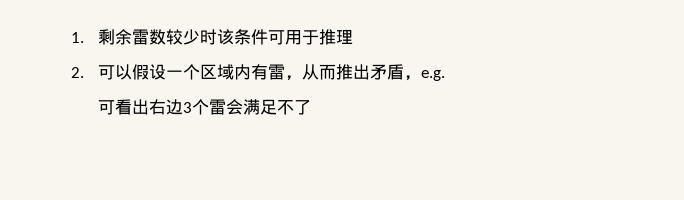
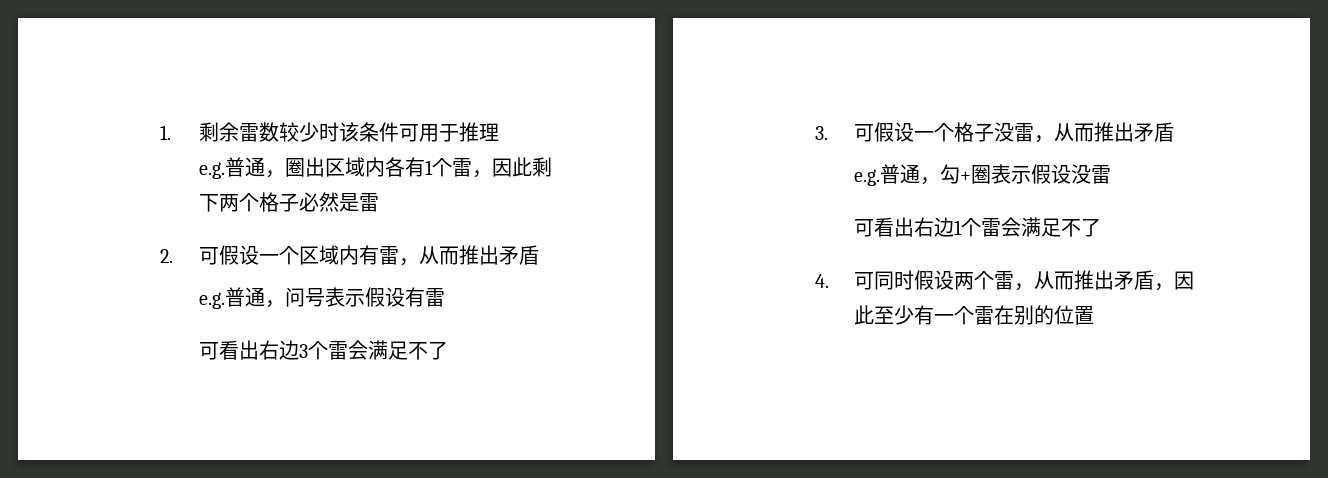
+ e.g.普通，圈出区域内各有1个雷，因此剩下两个格子必然是雷
- 2.可以假设一个区域内有雷，从而推出矛盾，e.g.
+ 2.可假设一个区域内有雷，从而推出矛盾
+ e.g.普通，问号表示假设有雷
+ 3.可假设一个格子没雷，从而推出矛盾
+ e.g.普通，勾+圈表示假设没雷
+ 可看出右边1个雷会满足不了
+ 4.可同时假设两个雷，从而推出矛盾，因此至少有一个雷在别的位置

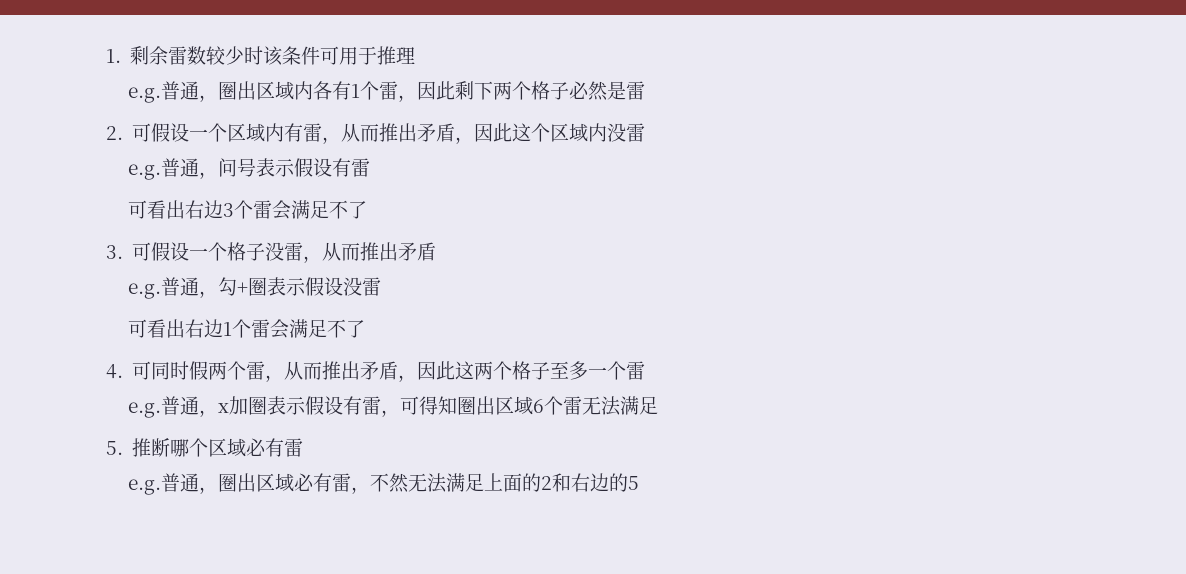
- 2.可假设一个区域内有雷，从而推出矛盾
+ 2.可假设一个区域内有雷，从而推出矛盾，因此这个区域内没雷
- 4.可同时假设两个雷，从而推出矛盾，因此至少有一个雷在别的位置
+ 4.可同时假两个雷，从而推出矛盾，因此这两个格子至多一个雷
+ e.g.普通，x加圈表示假设有雷，可得知圈出区域6个雷无法满足
+ 5.推断哪个区域必有雷
+ e.g.普通，圈出区域必有雷，不然无法满足上面的2和右边的5

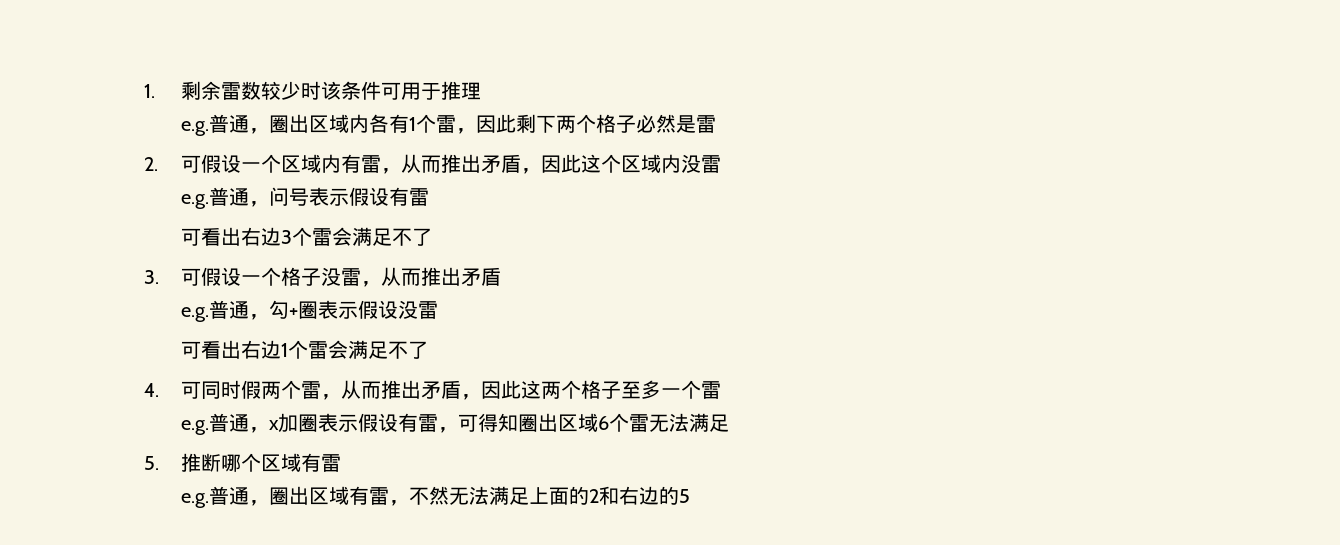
- 5.推断哪个区域必有雷
+ 5.推断哪个区域有雷
- e.g.普通，圈出区域必有雷，不然无法满足上面的2和右边的5
+ e.g.普通，圈出区域有雷，不然无法满足上面的2和右边的5

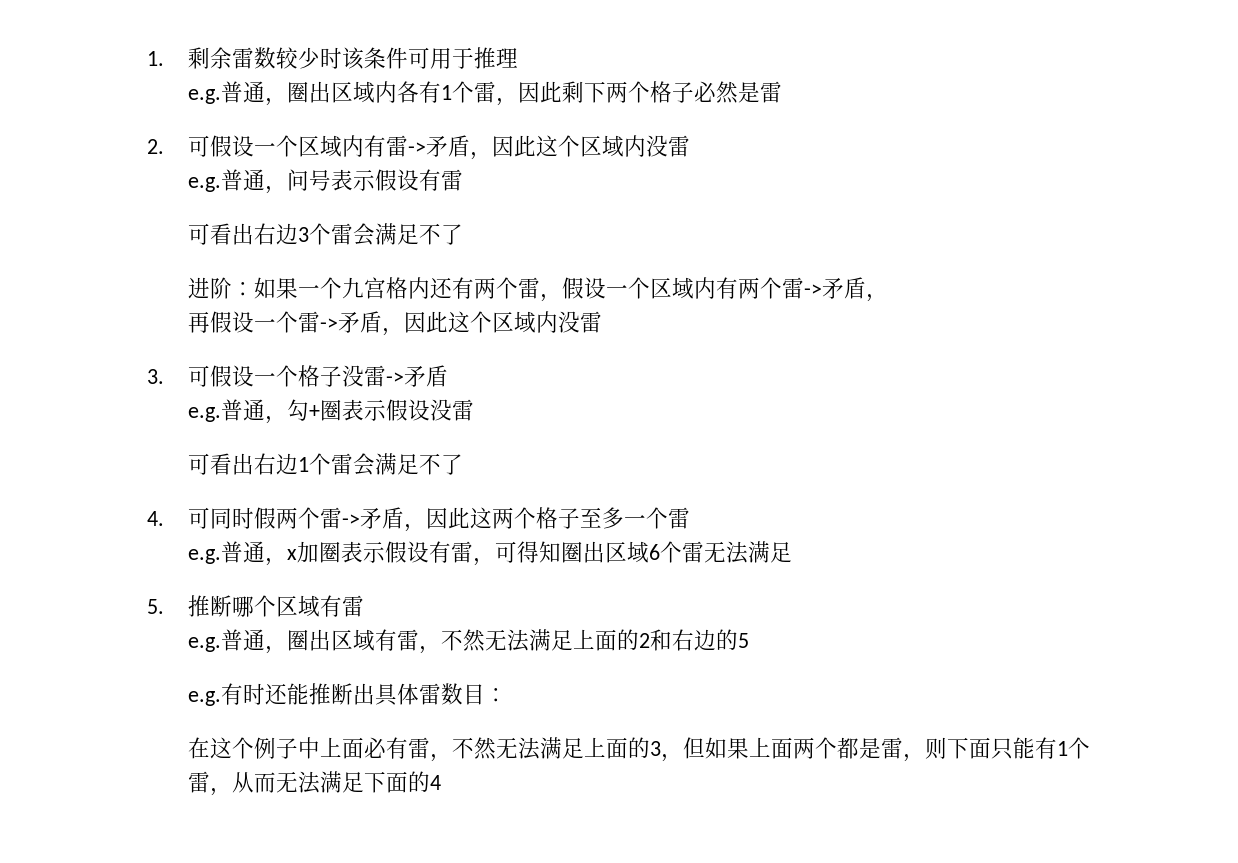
- 2.可假设一个区域内有雷，从而推出矛盾，因此这个区域内没雷
+ 2.可假设一个区域内有雷->矛盾，因此这个区域内没雷
+ 进阶：如果一个九宫格内还有两个雷，假设一个区域内有两个雷->矛盾，
+ 再假设一个雷->矛盾，因此这个区域内没雷
- 3.可假设一个格子没雷，从而推出矛盾
+ 3.可假设一个格子没雷->矛盾
- 4.可同时假两个雷，从而推出矛盾，因此这两个格子至多一个雷
+ 4.可同时假两个雷->矛盾，因此这两个格子至多一个雷
+ e.g.有时还能推断出具体雷数目：
+ 在这个例子中上面必有雷，不然无法满足上面的3，但如果上面两个都是雷，则下面只能有1个雷，从而无法满足下面的4

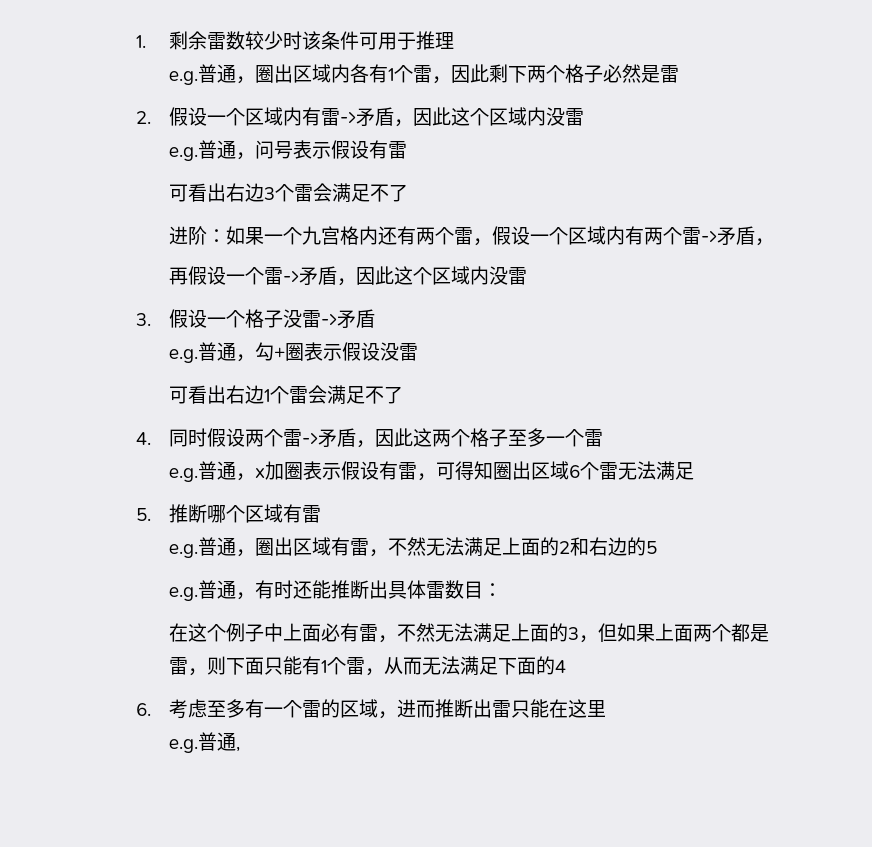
- 2.可假设一个区域内有雷->矛盾，因此这个区域内没雷
+ 2.假设一个区域内有雷->矛盾，因此这个区域内没雷
- 3.可假设一个格子没雷->矛盾
+ 3.假设一个格子没雷->矛盾
- 4.可同时假两个雷->矛盾，因此这两个格子至多一个雷
+ 4.同时假设两个雷->矛盾，因此这两个格子至多一个雷
- e.g.有时还能推断出具体雷数目：
+ e.g.普通，有时还能推断出具体雷数目：
+ 6.考虑至多有一个雷的区域，进而推断出雷只能在这里
+ e.g.普通,

